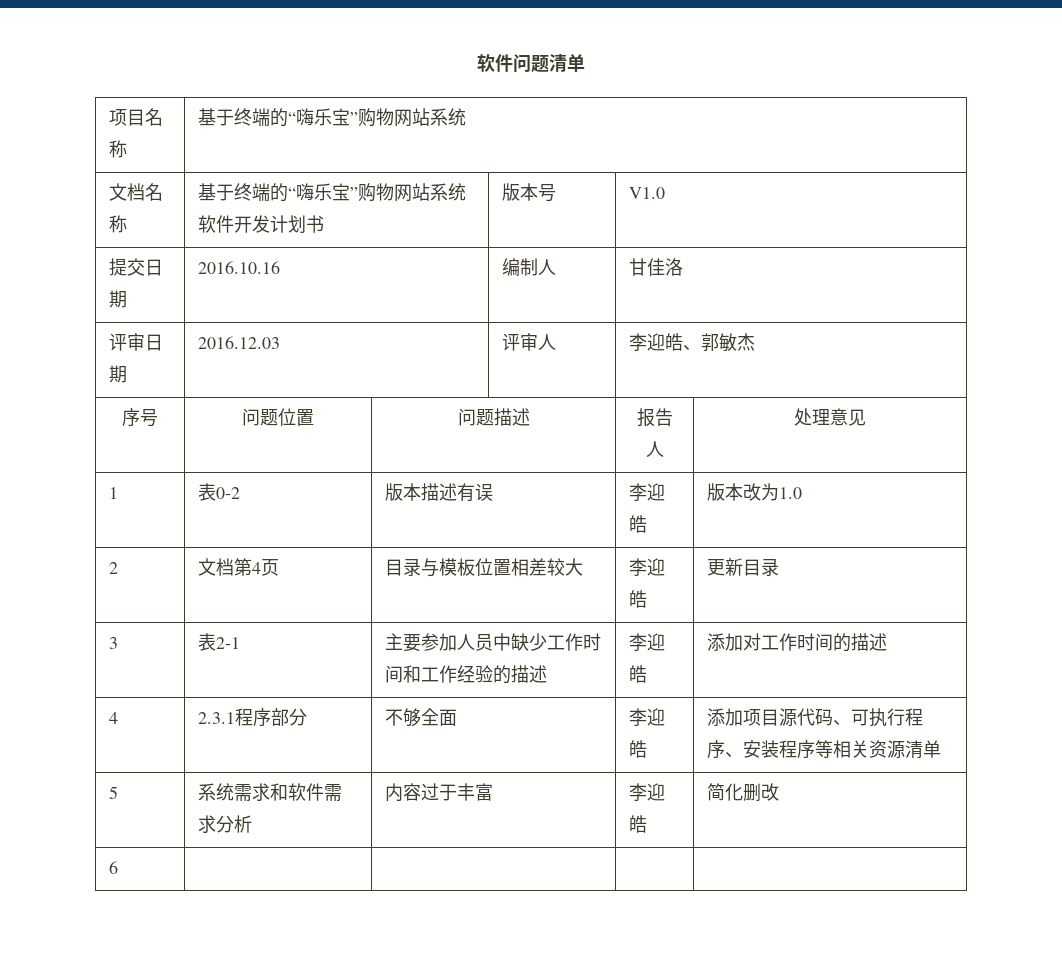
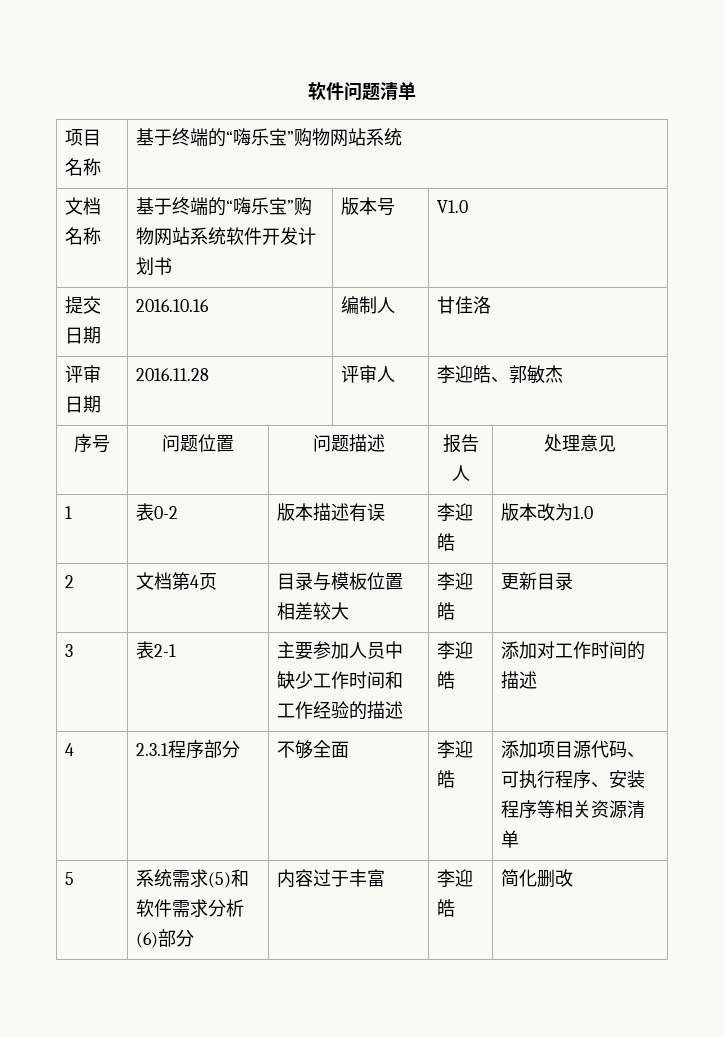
- 评审日期 | 2016.12.03 | 评审人 | 李迎皓、郭敏杰
+ 评审日期 | 2016.11.28 | 评审人 | 李迎皓、郭敏杰
- 5 | 系统需求和软件需求分析 | 内容过于丰富 | 李迎皓 | 简化删改
+ 5 | 系统需求(5)和软件需求分析(6)部分 | 内容过于丰富 | 李迎皓 | 简化删改
- 6 | | | |

